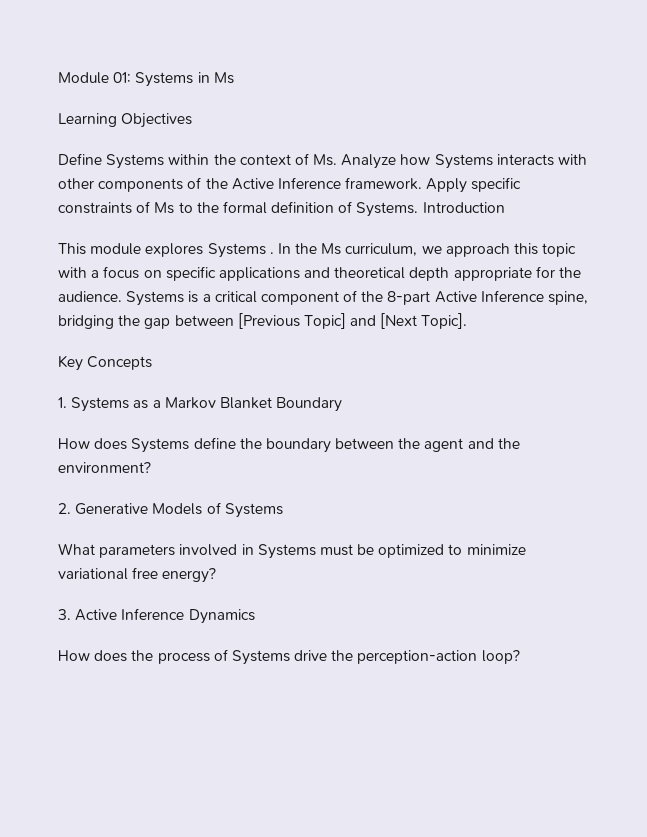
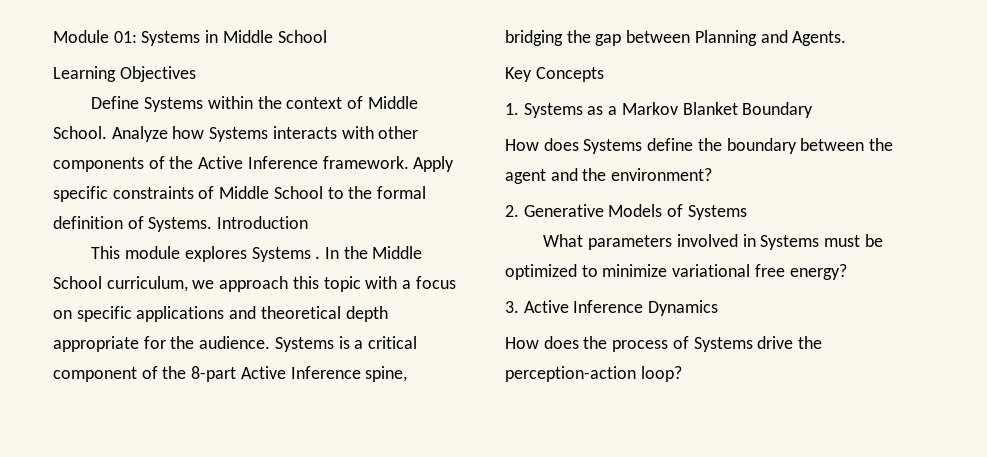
- Module 01: Systems in Ms
+ Module 01: Systems in Middle School
- Define Systems within the context of Ms. Analyze how Systems interacts with other components of the Active Inference framework.
+ Define Systems within the context of Middle School. Analyze how Systems interacts with other components of the Active Inference framework.
- Apply specific constraints of Ms to the formal definition of Systems.
+ Apply specific constraints of Middle School to the formal definition of Systems.
- In the Ms curriculum, we approach this topic with a focus on specific applications and theoretical depth appropriate for the audience.
+ In the Middle School curriculum, we approach this topic with a focus on specific applications and theoretical depth appropriate for the audience.
- Systems is a critical component of the 8-part Active Inference spine, bridging the gap between [Previous Topic] and [Next Topic].
+ Systems is a critical component of the 8-part Active Inference spine, bridging the gap between Planning and Agents.

